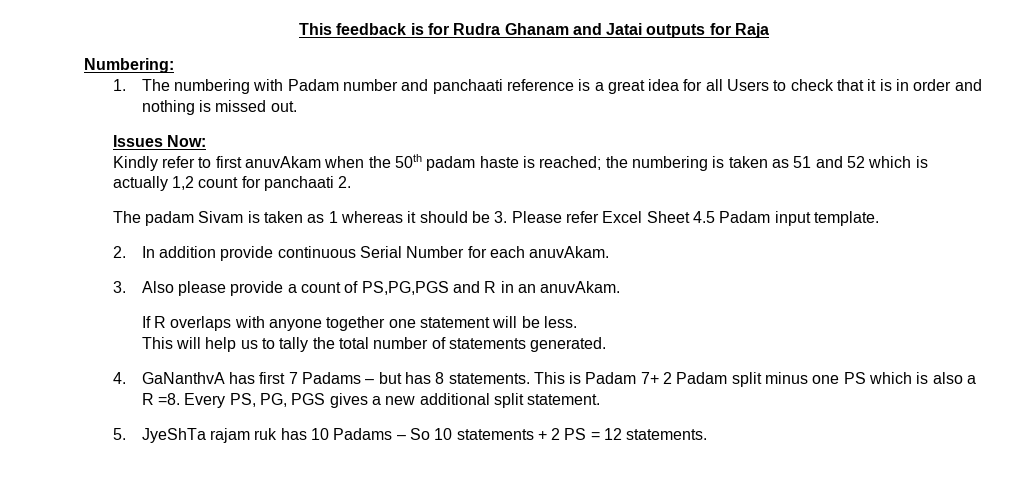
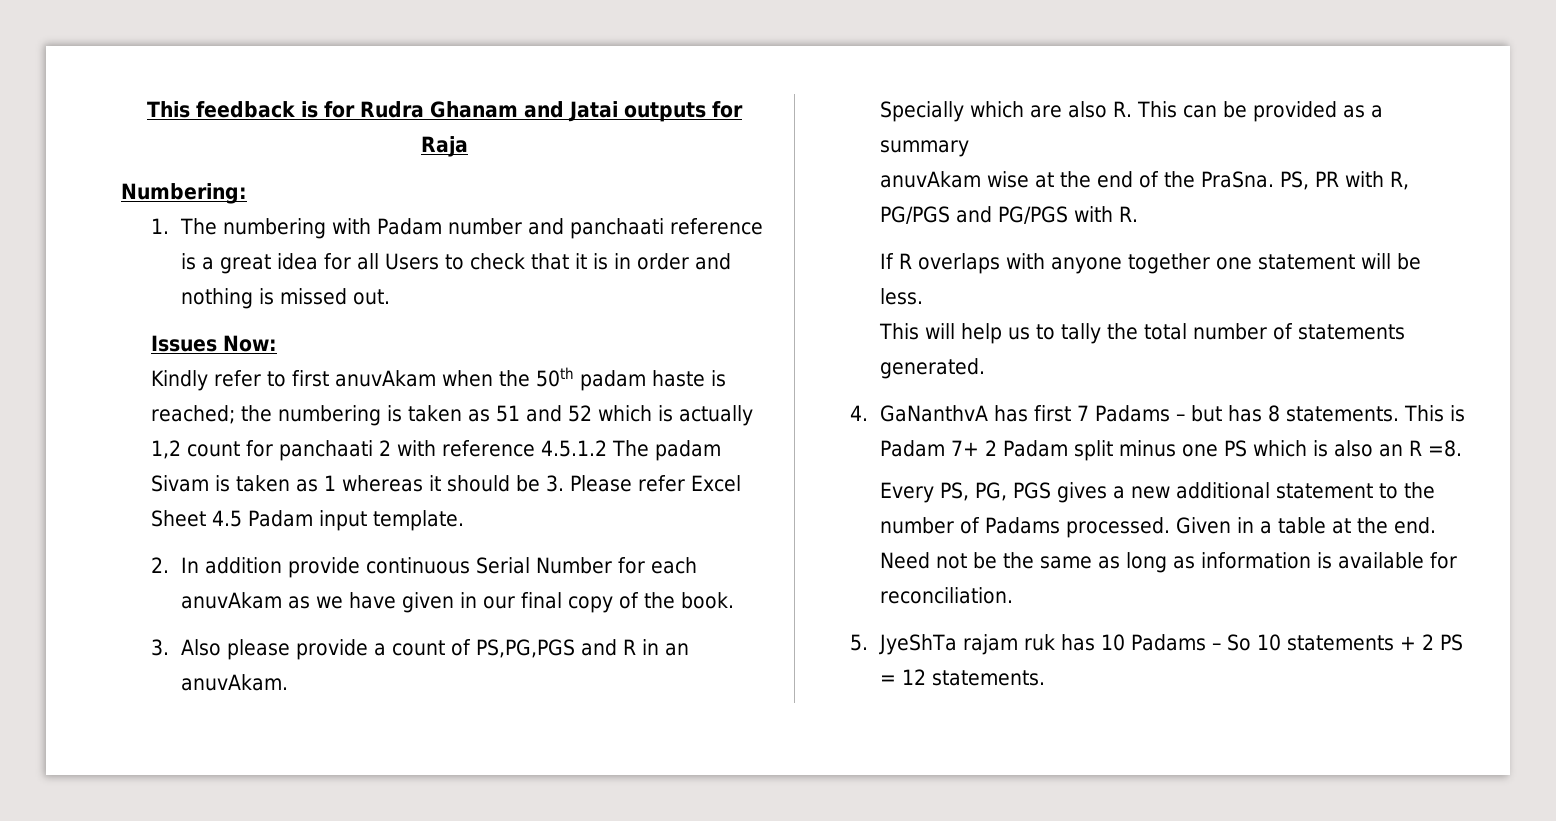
- Kindly refer to first anuvAkam when the 50th padam haste is reached; the numbering is taken as 51 and 52 which is actually 1,2 count for panchaati 2.
- The padam Sivam is taken as 1 whereas it should be 3. Please refer Excel Sheet 4.5 Padam input template.
+ Kindly refer to first anuvAkam when the 50th padam haste is reached; the numbering is taken as 51 and 52 which is actually 1,2 count for panchaati 2 with reference 4.5.1.2 The padam Sivam is taken as 1 whereas it should be 3. Please refer Excel Sheet 4.5 Padam input template.
- 2. In addition provide continuous Serial Number for each anuvAkam.
+ 2. In addition provide continuous Serial Number for each anuvAkam as we have given in our final copy of the book.
+ Specially which are also R. This can be provided as a summary
+ anuvAkam wise at the end of the PraSna. PS, PR with R, PG/PGS and PG/PGS with R.
- This is Padam 7+ 2 Padam split minus one PS which is also a R =8. Every PS, PG, PGS gives a new additional split statement.
+ This is Padam 7+ 2 Padam split minus one PS which is also an R =8.
+ Every PS, PG, PGS gives a new additional statement to the number of Padams processed. Given in a table at the end. Need not be the same as long as information is available for reconciliation.

